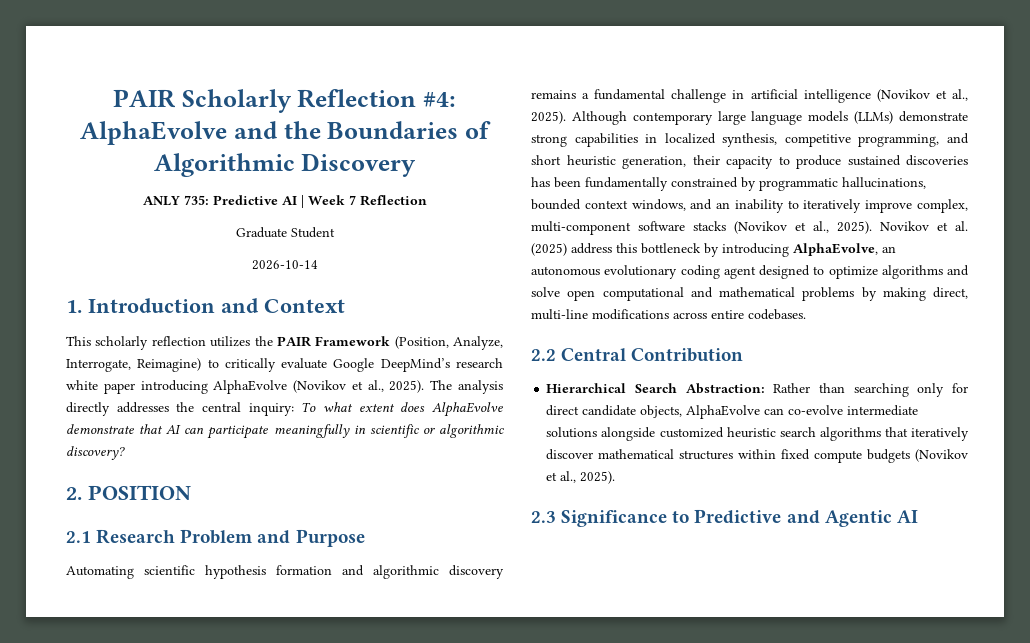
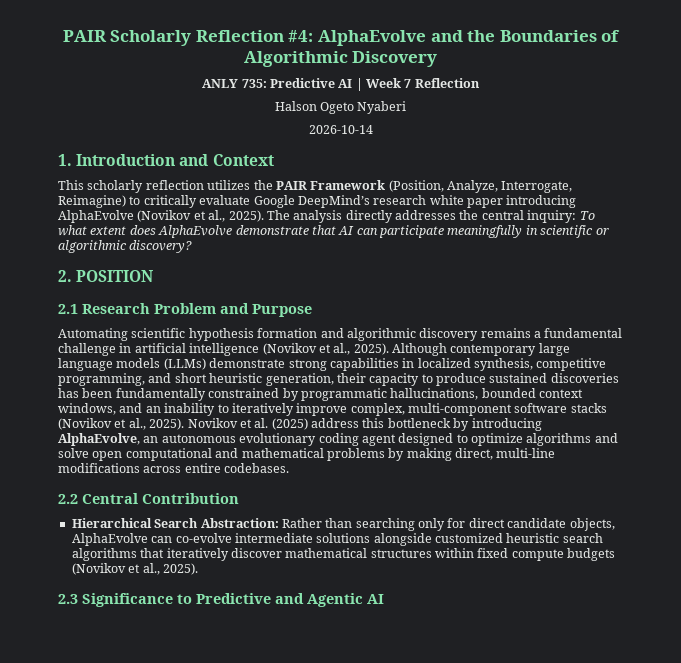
- Graduate Student
+ Halson Ogeto Nyaberi

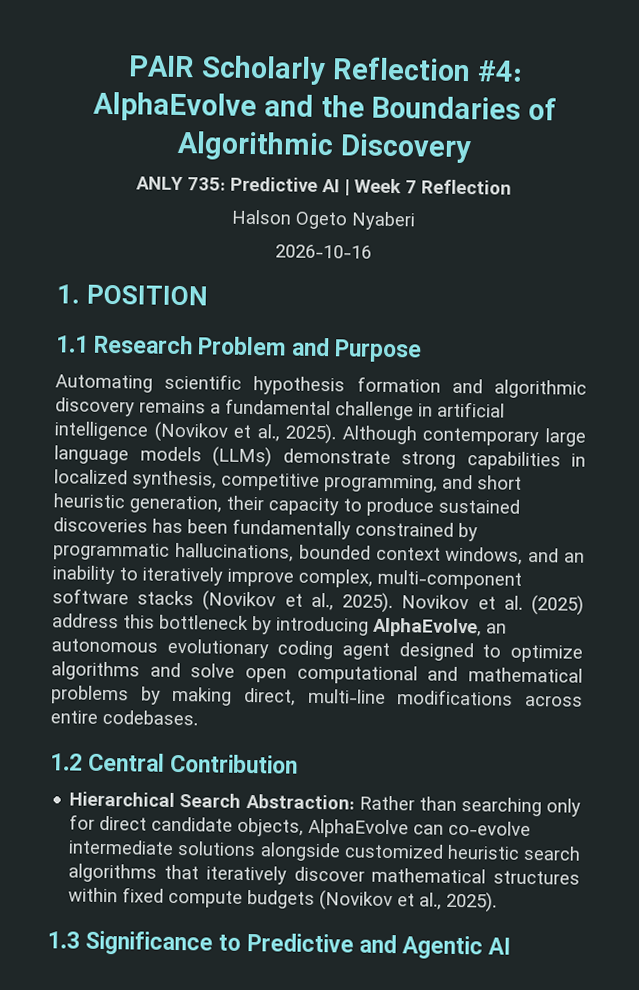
- 2026-10-14
+ 2026-10-16
- 1. Introduction and Context
- This scholarly reflection utilizes the PAIR Framework (Position, Analyze, Interrogate, Reimagine) to critically evaluate Google DeepMind’s research white paper introducing AlphaEvolve (Novikov et al., 2025). The analysis directly addresses the central inquiry: To what extent does AlphaEvolve demonstrate that AI can participate meaningfully in scientific or algorithmic discovery?
- 2. POSITION
+ 1. POSITION
- 2.1 Research Problem and Purpose
+ 1.1 Research Problem and Purpose
- 2.2 Central Contribution
+ 1.2 Central Contribution
- 2.3 Significance to Predictive and Agentic AI
+ 1.3 Significance to Predictive and Agentic AI

